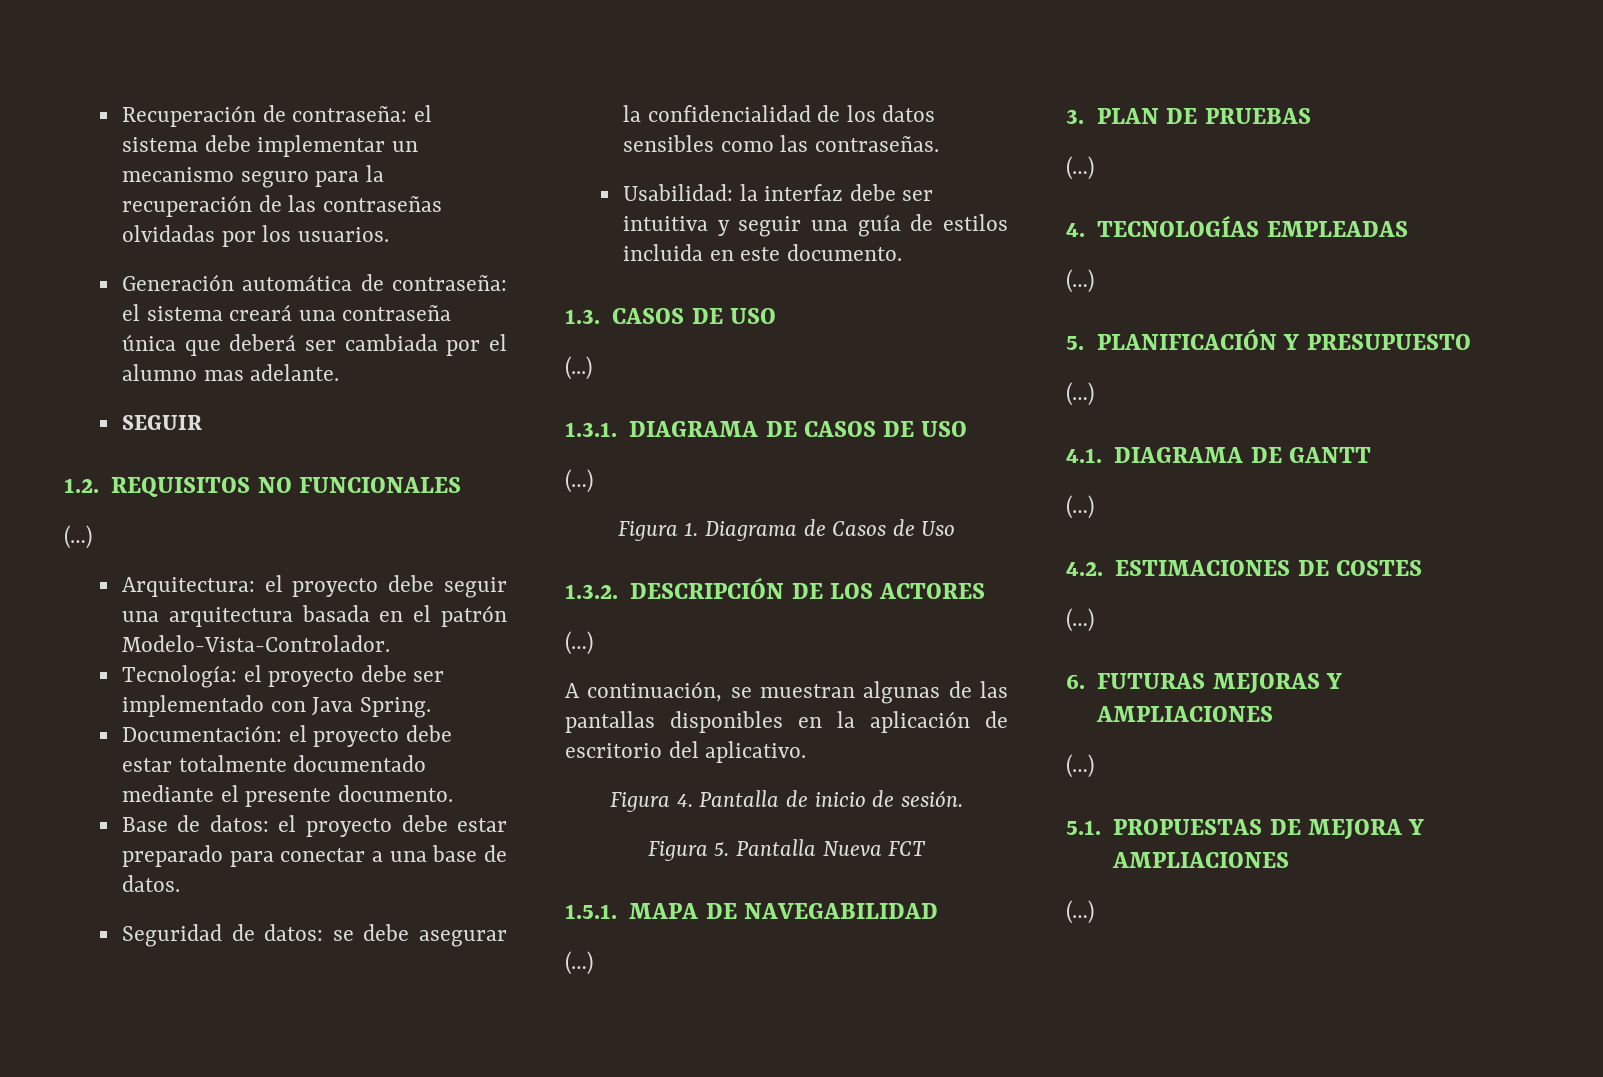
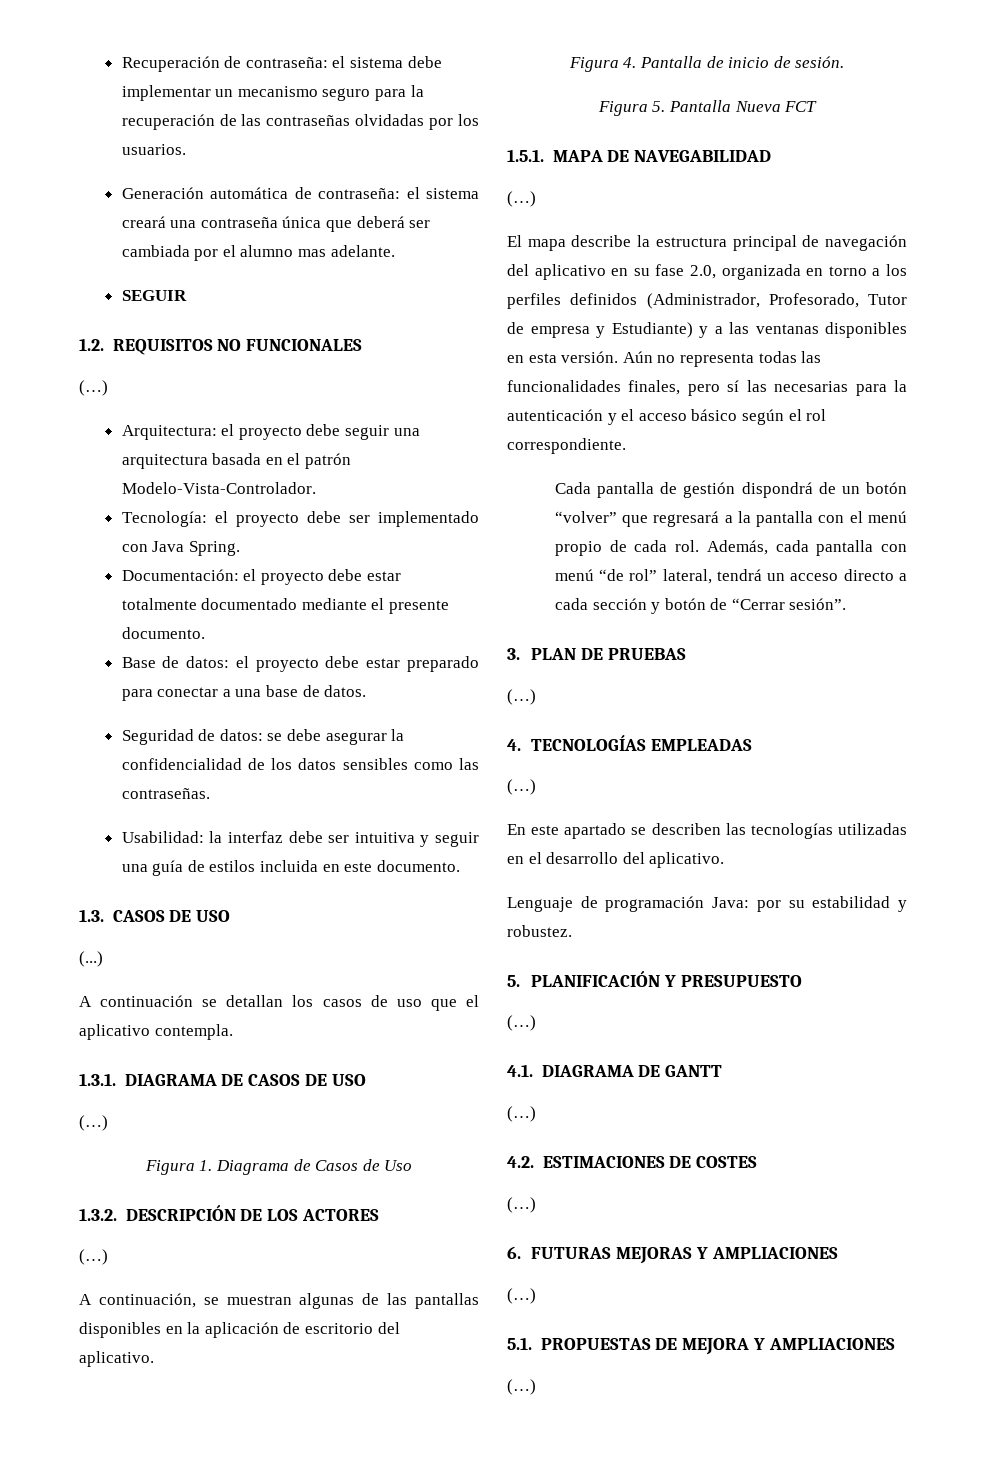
+ A continuación se detallan los casos de uso que el aplicativo contempla.
+ El mapa describe la estructura principal de navegación del aplicativo en su fase 2.0, organizada en torno a los perfiles definidos (Administrador, Profesorado, Tutor de empresa y Estudiante) y a las ventanas disponibles en esta versión. Aún no representa todas las funcionalidades finales, pero sí las necesarias para la autenticación y el acceso básico según el rol correspondiente.
+ Cada pantalla de gestión dispondrá de un botón “volver” que regresará a la pantalla con el menú propio de cada rol. Además, cada pantalla con menú “de rol” lateral, tendrá un acceso directo a cada sección y botón de “Cerrar sesión”.
+ En este apartado se describen las tecnologías utilizadas en el desarrollo del aplicativo.
+ Lenguaje de programación Java: por su estabilidad y robustez.

